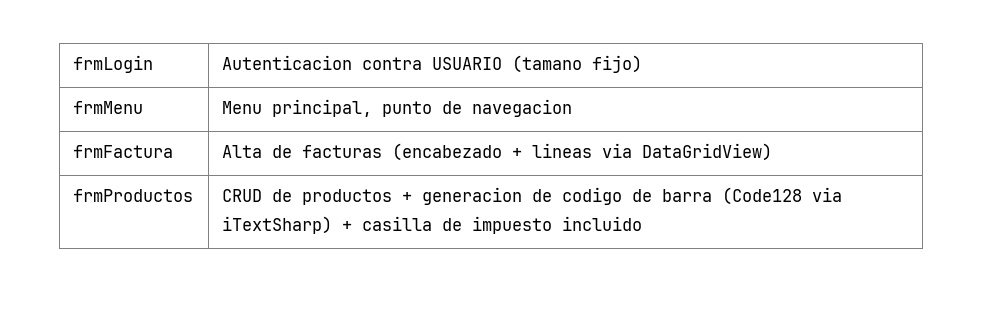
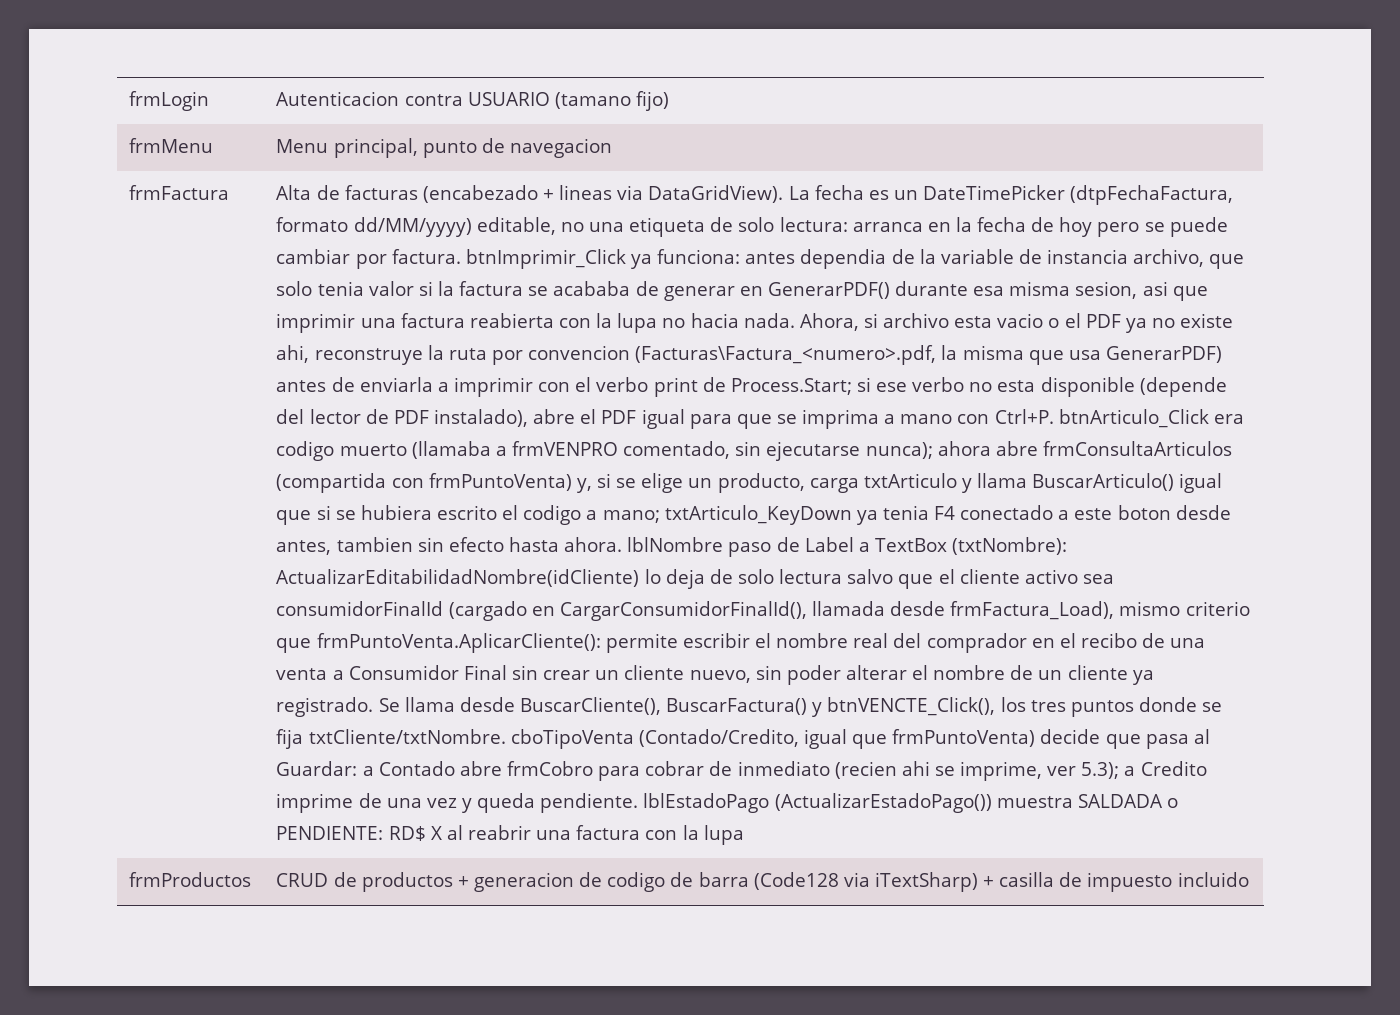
- Alta de facturas (encabezado + lineas via DataGridView)
+ Alta de facturas (encabezado + lineas via DataGridView). La fecha es un DateTimePicker (dtpFechaFactura, formato dd/MM/yyyy) editable, no una etiqueta de solo lectura: arranca en la fecha de hoy pero se puede cambiar por factura. btnImprimir_Click ya funciona: antes dependia de la variable de instancia archivo, que solo tenia valor si la factura se acababa de generar en GenerarPDF() durante esa misma sesion, asi que imprimir una factura reabierta con la lupa no hacia nada. Ahora, si archivo esta vacio o el PDF ya no existe ahi, reconstruye la ruta por convencion (Facturas\Factura_<numero>.pdf, la misma que usa GenerarPDF) antes de enviarla a imprimir con el verbo print de Process.Start; si ese verbo no esta disponible (depende del lector de PDF instalado), abre el PDF igual para que se imprima a mano con Ctrl+P. btnArticulo_Click era codigo muerto (llamaba a frmVENPRO comentado, sin ejecutarse nunca); ahora abre frmConsultaArticulos (compartida con frmPuntoVenta) y, si se elige un producto, carga txtArticulo y llama BuscarArticulo() igual que si se hubiera escrito el codigo a mano; txtArticulo_KeyDown ya tenia F4 conectado a este boton desde antes, tambien sin efecto hasta ahora. lblNombre paso de Label a TextBox (txtNombre): ActualizarEditabilidadNombre(idCliente) lo deja de solo lectura salvo que el cliente activo sea consumidorFinalId (cargado en CargarConsumidorFinalId(), llamada desde frmFactura_Load), mismo criterio que frmPuntoVenta.AplicarCliente(): permite escribir el nombre real del comprador en el recibo de una venta a Consumidor Final sin crear un cliente nuevo, sin poder alterar el nombre de un cliente ya registrado. Se llama desde BuscarCliente(), BuscarFactura() y btnVENCTE_Click(), los tres puntos donde se fija txtCliente/txtNombre. cboTipoVenta (Contado/Credito, igual que frmPuntoVenta) decide que pasa al Guardar: a Contado abre frmCobro para cobrar de inmediato (recien ahi se imprime, ver 5.3); a Credito imprime de una vez y queda pendiente. lblEstadoPago (ActualizarEstadoPago()) muestra SALDADA o PENDIENTE: RD$ X al reabrir una factura con la lupa

